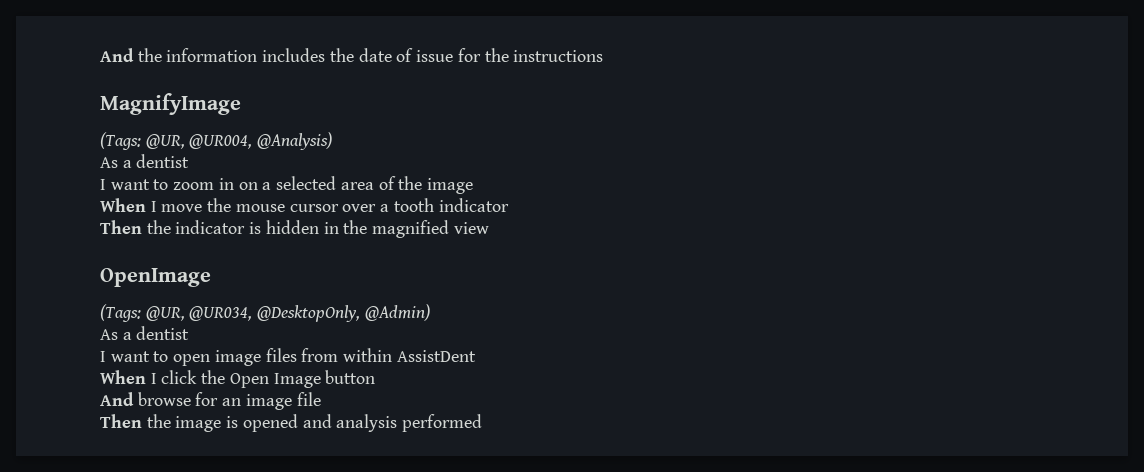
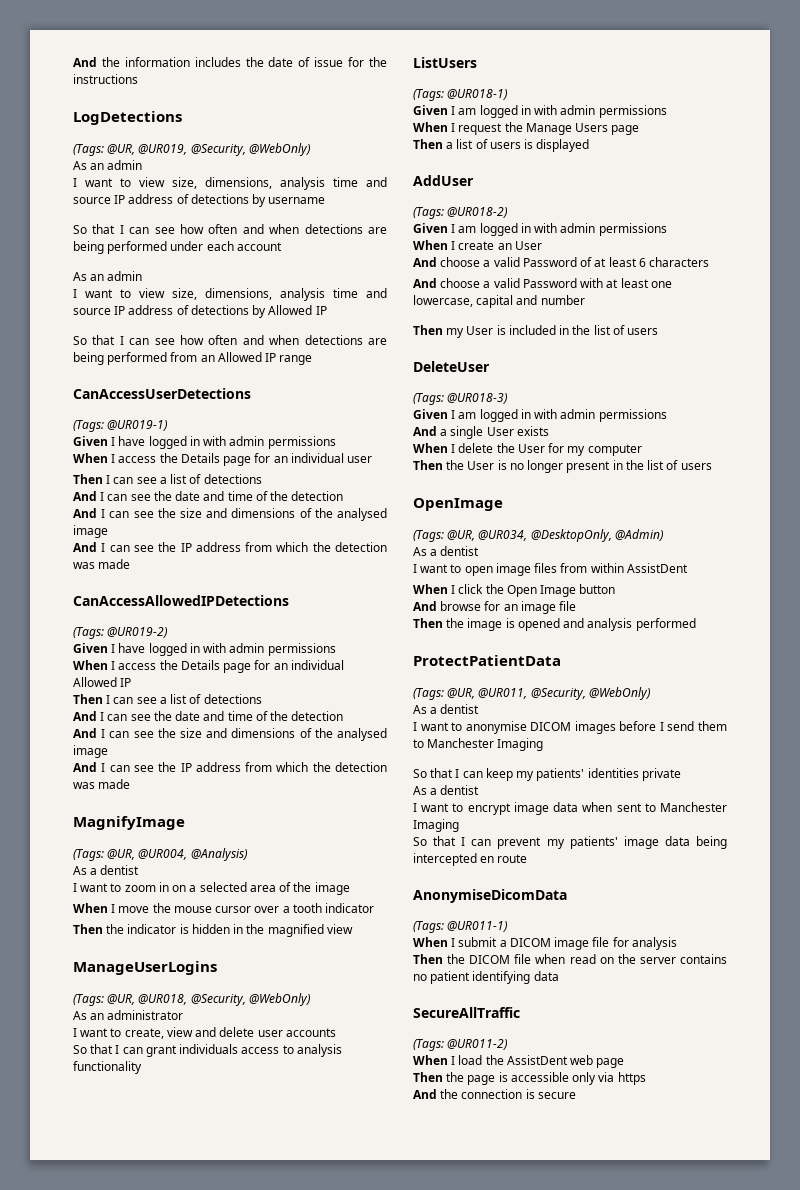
+ LogDetections
+ (Tags: @UR, @UR019, @Security, @WebOnly)
+ As an admin
+ I want to view size, dimensions, analysis time and source IP address of detections by username
+ So that I can see how often and when detections are being performed under each account
+ As an admin
+ I want to view size, dimensions, analysis time and source IP address of detections by Allowed IP
+ So that I can see how often and when detections are being performed from an Allowed IP range
+ CanAccessUserDetections
+ (Tags: @UR019-1)
+ Given I have logged in with admin permissions
+ When I access the Details page for an individual user
+ Then I can see a list of detections
+ And I can see the date and time of the detection
+ And I can see the size and dimensions of the analysed image
+ And I can see the IP address from which the detection was made
+ CanAccessAllowedIPDetections
+ (Tags: @UR019-2)
+ Given I have logged in with admin permissions
+ When I access the Details page for an individual Allowed IP
+ Then I can see a list of detections
+ And I can see the date and time of the detection
+ And I can see the size and dimensions of the analysed image
+ And I can see the IP address from which the detection was made
+ ManageUserLogins
+ (Tags: @UR, @UR018, @Security, @WebOnly)
+ As an administrator
+ I want to create, view and delete user accounts
+ So that I can grant individuals access to analysis functionality
+ ListUsers
+ (Tags: @UR018-1)
+ Given I am logged in with admin permissions
+ When I request the Manage Users page
+ Then a list of users is displayed
+ AddUser
+ (Tags: @UR018-2)
+ Given I am logged in with admin permissions
+ When I create an User
+ And choose a valid Password of at least 6 characters
+ And choose a valid Password with at least one lowercase, capital and number
+ Then my User is included in the list of users
+ DeleteUser
+ (Tags: @UR018-3)
+ Given I am logged in with admin permissions
+ And a single User exists
+ When I delete the User for my computer
+ Then the User is no longer present in the list of users
+ ProtectPatientData
+ (Tags: @UR, @UR011, @Security, @WebOnly)
+ As a dentist
+ I want to anonymise DICOM images before I send them to Manchester Imaging
+ So that I can keep my patients' identities private
+ As a dentist
+ I want to encrypt image data when sent to Manchester Imaging
+ So that I can prevent my patients' image data being intercepted en route
+ AnonymiseDicomData
+ (Tags: @UR011-1)
+ When I submit a DICOM image file for analysis
+ Then the DICOM file when read on the server contains no patient identifying data
+ SecureAllTraffic
+ (Tags: @UR011-2)
+ When I load the AssistDent web page
+ Then the page is accessible only via https
+ And the connection is secure

